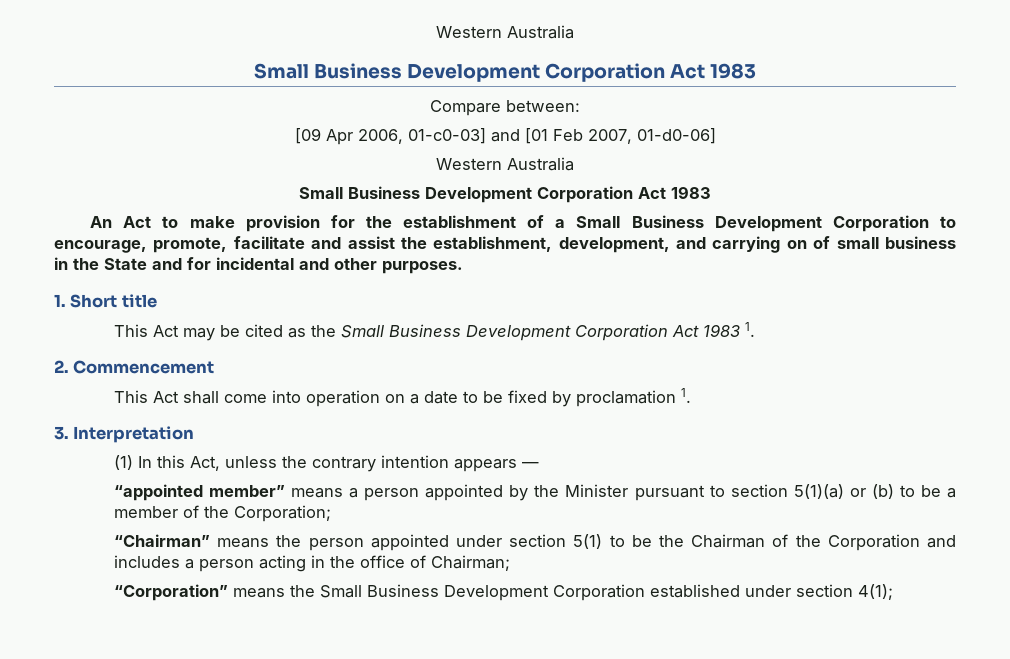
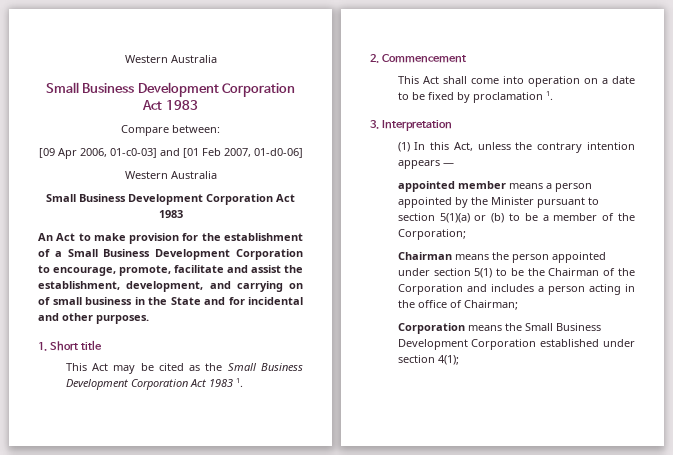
- “appointed member” means a person appointed by the Minister pursuant to section 5(1)(a) or (b) to be a member of the Corporation;
+ appointed member means a person appointed by the Minister pursuant to section 5(1)(a) or (b) to be a member of the Corporation;
- “Chairman” means the person appointed under section 5(1) to be the Chairman of the Corporation and includes a person acting in the office of Chairman;
+ Chairman means the person appointed under section 5(1) to be the Chairman of the Corporation and includes a person acting in the office of Chairman;
- “Corporation” means the Small Business Development Corporation established under section 4(1);
+ Corporation means the Small Business Development Corporation established under section 4(1);

